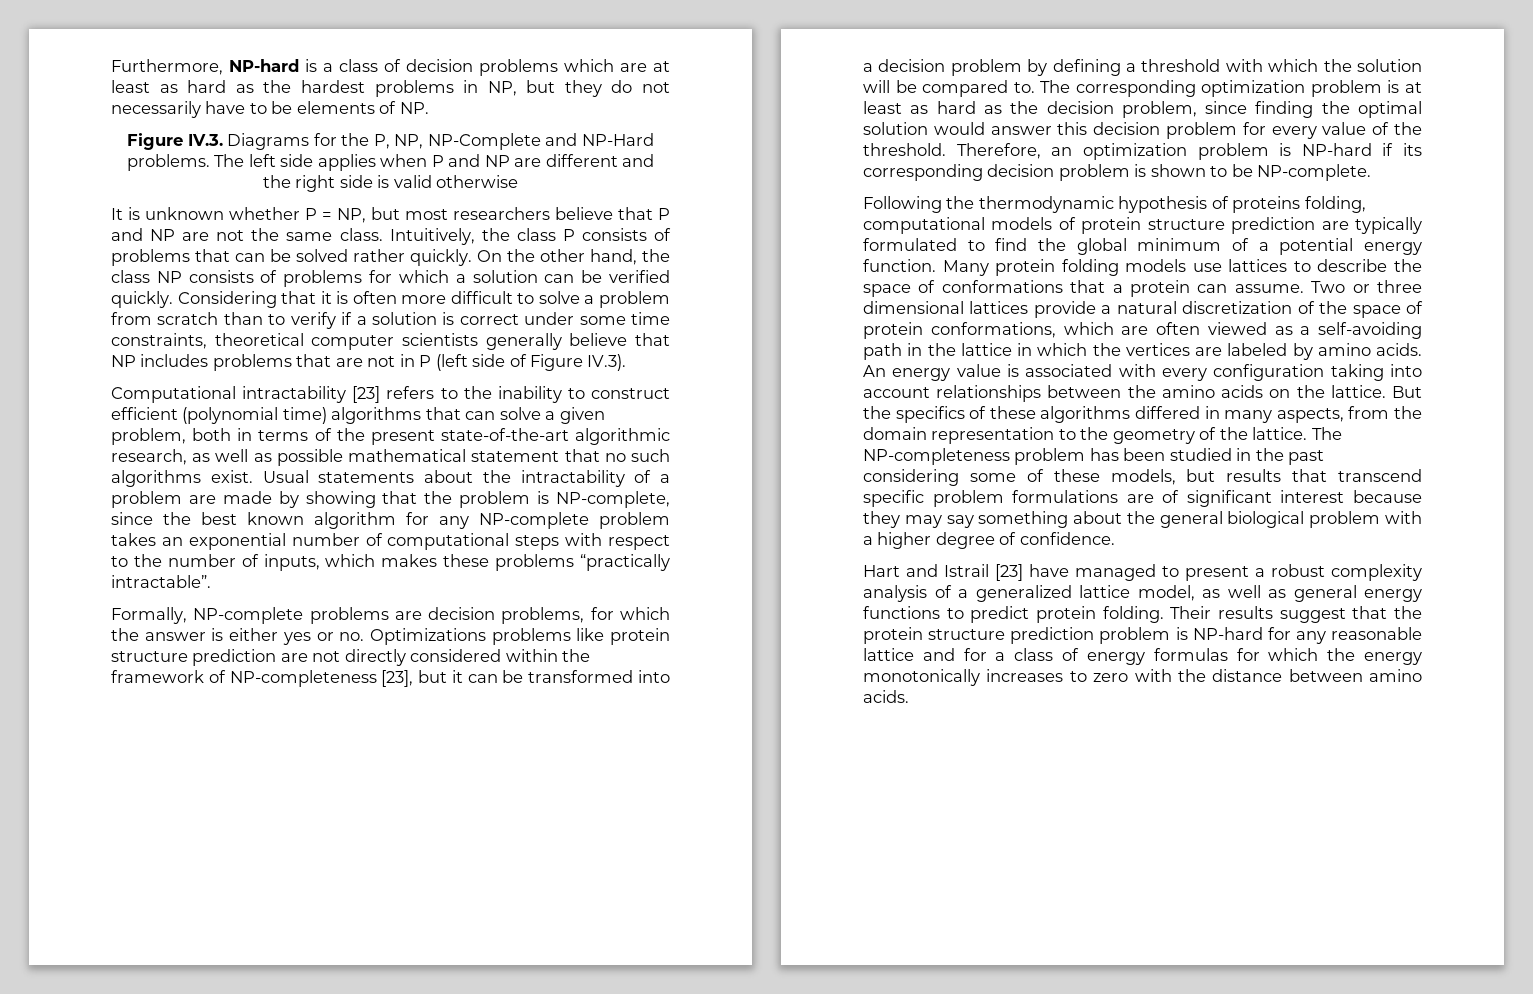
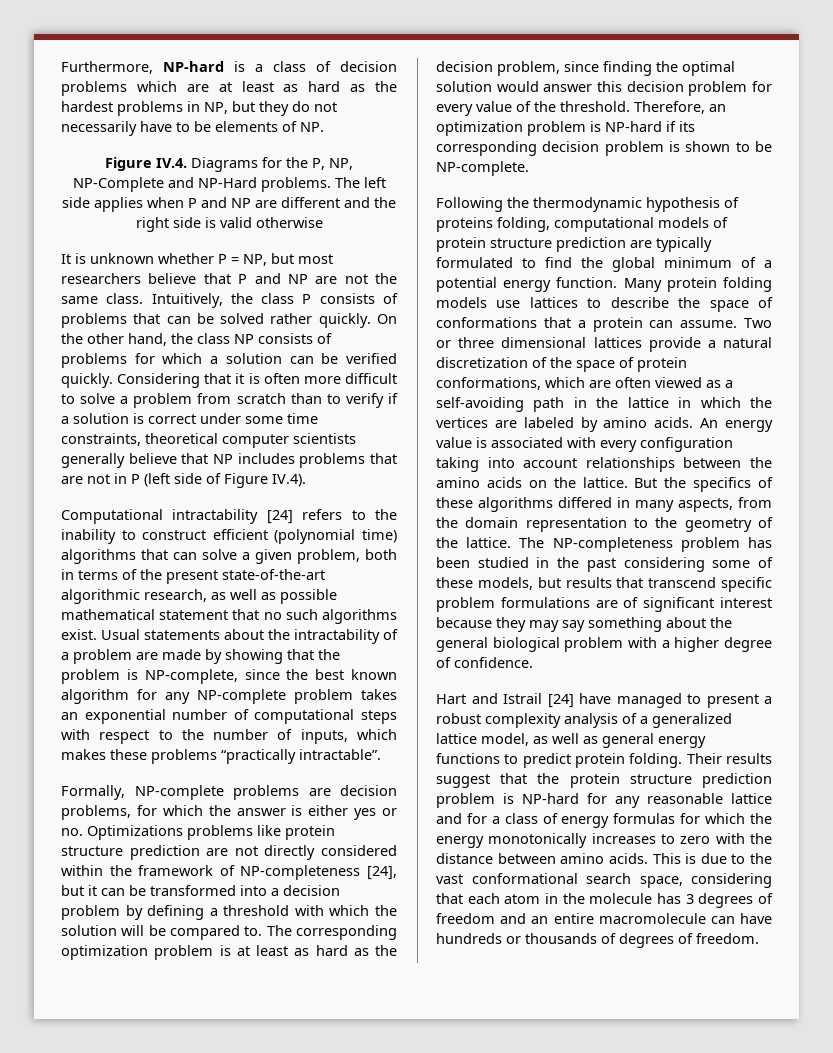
- Figure IV.3. Diagrams for the P, NP, NP-Complete and NP-Hard problems.
+ Figure IV.4. Diagrams for the P, NP, NP-Complete and NP-Hard problems.
- Considering that it is often more difficult to solve a problem from scratch than to verify if a solution is correct under some time constraints, theoretical computer scientists generally believe that NP includes problems that are not in P (left side of Figure IV.3).
+ Considering that it is often more difficult to solve a problem from scratch than to verify if a solution is correct under some time constraints, theoretical computer scientists generally believe that NP includes problems that are not in P (left side of Figure IV.4).
- Computational intractability [23] refers to the inability to construct efficient (polynomial time) algorithms that can solve a given problem, both in terms of the present state-of-the-art algorithmic research, as well as possible mathematical statement that no such algorithms exist.
+ Computational intractability [24] refers to the inability to construct efficient (polynomial time) algorithms that can solve a given problem, both in terms of the present state-of-the-art algorithmic research, as well as possible mathematical statement that no such algorithms exist.
- Formally, NP-complete problems are decision problems, for which the answer is either yes or no. Optimizations problems like protein structure prediction are not directly considered within the framework of NP-completeness [23], but it can be transformed into a decision problem by defining a threshold with which the solution will be compared to.
+ Formally, NP-complete problems are decision problems, for which the answer is either yes or no. Optimizations problems like protein structure prediction are not directly considered within the framework of NP-completeness [24], but it can be transformed into a decision problem by defining a threshold with which the solution will be compared to.
- Hart and Istrail [23] have managed to present a robust complexity analysis of a generalized lattice model, as well as general energy functions to predict protein folding.
+ Hart and Istrail [24] have managed to present a robust complexity analysis of a generalized lattice model, as well as general energy functions to predict protein folding.
+ This is due to the vast conformational search space, considering that each atom in the molecule has 3 degrees of freedom and an entire macromolecule can have hundreds or thousands of degrees of freedom.

